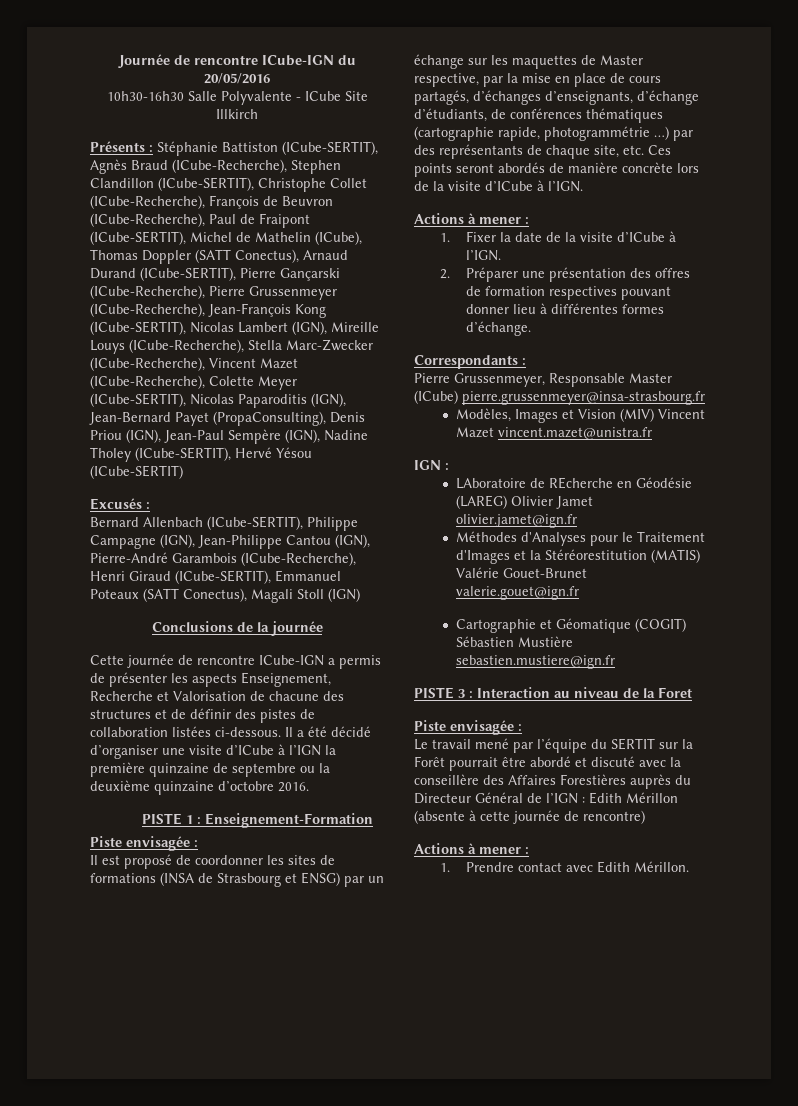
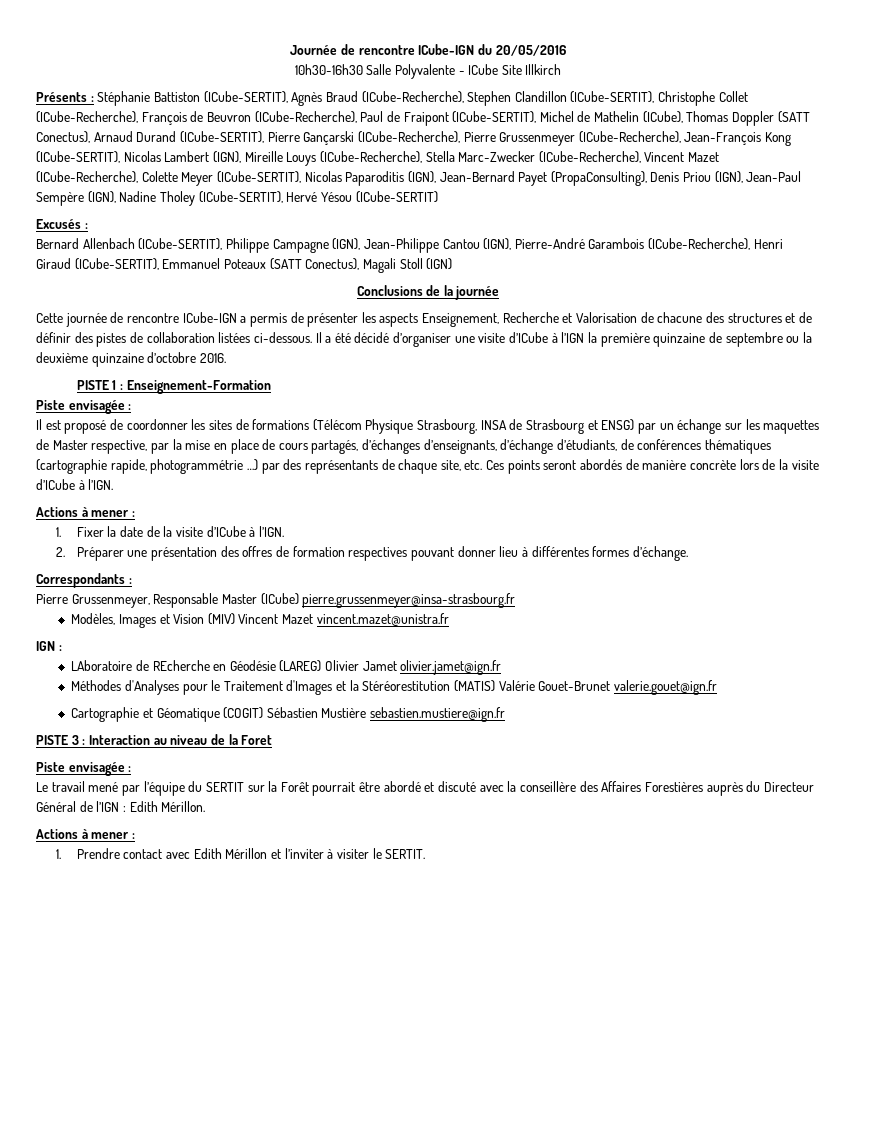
- Il est proposé de coordonner les sites de formations (INSA de Strasbourg et ENSG) par un échange sur les maquettes de Master respective, par la mise en place de cours partagés, d’échanges d’enseignants, d’échange d’étudiants, de conférences thématiques (cartographie rapide, photogrammétrie …) par des représentants de chaque site, etc. Ces points seront abordés de manière concrète lors de la visite d’ICube à l’IGN.
+ Il est proposé de coordonner les sites de formations (Télécom Physique Strasbourg, INSA de Strasbourg et ENSG) par un échange sur les maquettes de Master respective, par la mise en place de cours partagés, d’échanges d’enseignants, d’échange d’étudiants, de conférences thématiques (cartographie rapide, photogrammétrie …) par des représentants de chaque site, etc. Ces points seront abordés de manière concrète lors de la visite d’ICube à l’IGN.
- Le travail mené par l’équipe du SERTIT sur la Forêt pourrait être abordé et discuté avec la conseillère des Affaires Forestières auprès du Directeur Général de l’IGN : Edith Mérillon (absente à cette journée de rencontre)
+ Le travail mené par l’équipe du SERTIT sur la Forêt pourrait être abordé et discuté avec la conseillère des Affaires Forestières auprès du Directeur Général de l’IGN : Edith Mérillon.
- 1. Prendre contact avec Edith Mérillon.
+ 1. Prendre contact avec Edith Mérillon et l’inviter à visiter le SERTIT.

